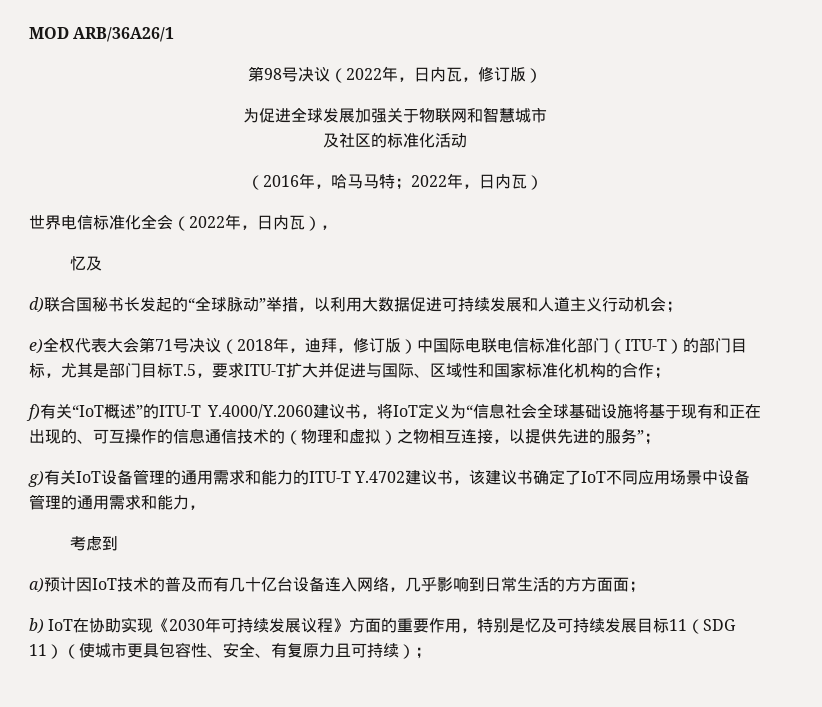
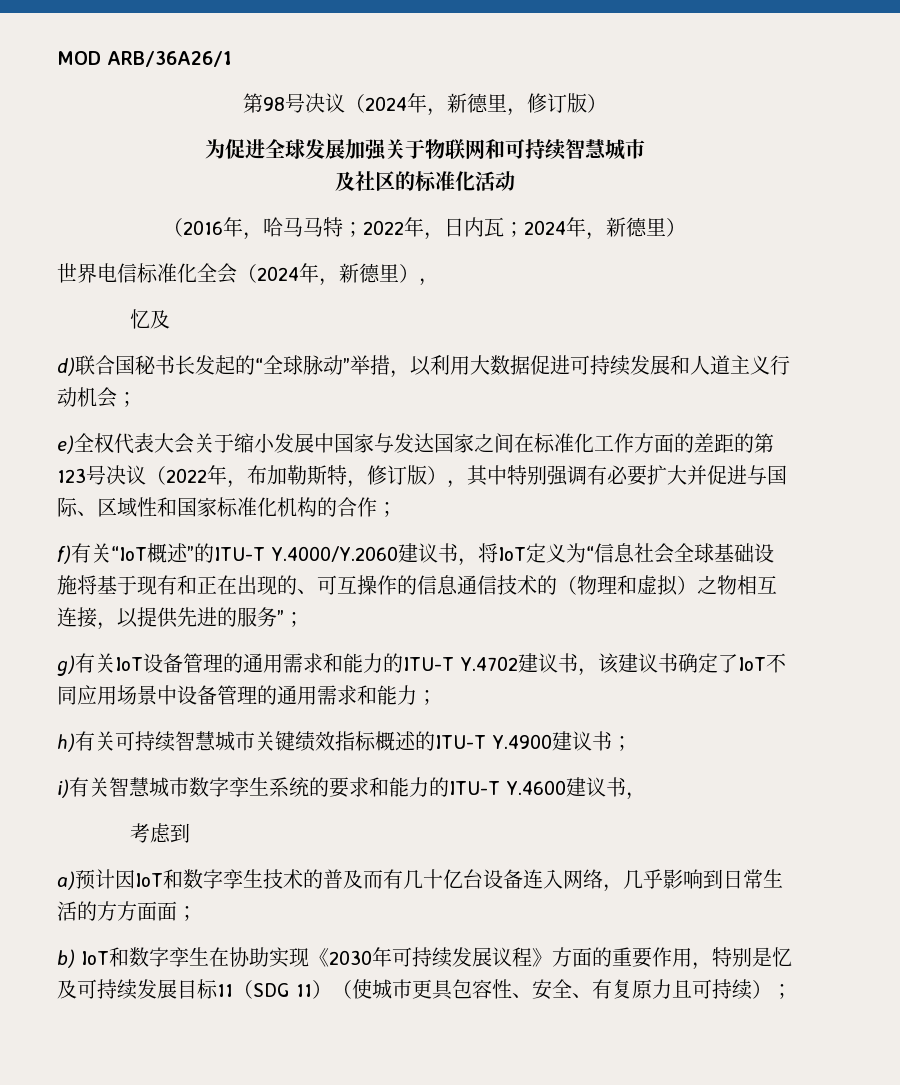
- 第98号决议（2022年，日内瓦，修订版）
+ 第98号决议（2024年，新德里，修订版）
- 为促进全球发展加强关于物联网和智慧城市
+ 为促进全球发展加强关于物联网和可持续智慧城市
- （2016年，哈马马特；2022年，日内瓦）
+ （2016年，哈马马特；2022年，日内瓦；2024年，新德里）
- 世界电信标准化全会（2022年，日内瓦），
+ 世界电信标准化全会（2024年，新德里），
- e)全权代表大会第71号决议（2018年，迪拜，修订版）中国际电联电信标准化部门（ITU-T）的部门目标，尤其是部门目标T.5，要求ITU-T扩大并促进与国际、区域性和国家标准化机构的合作；
+ e)全权代表大会关于缩小发展中国家与发达国家之间在标准化工作方面的差距的第123号决议（2022年，布加勒斯特，修订版），其中特别强调有必要扩大并促进与国际、区域性和国家标准化机构的合作；
- g)有关IoT设备管理的通用需求和能力的ITU-T Y.4702建议书，该建议书确定了IoT不同应用场景中设备管理的通用需求和能力，
+ g)有关IoT设备管理的通用需求和能力的ITU-T Y.4702建议书，该建议书确定了IoT不同应用场景中设备管理的通用需求和能力；
+ h)有关可持续智慧城市关键绩效指标概述的ITU-T Y.4900建议书；
+ i)有关智慧城市数字孪生系统的要求和能力的ITU-T Y.4600建议书，
- a)预计因IoT技术的普及而有几十亿台设备连入网络，几乎影响到日常生活的方方面面；
+ a)预计因IoT和数字孪生技术的普及而有几十亿台设备连入网络，几乎影响到日常生活的方方面面；
- b) IoT在协助实现《2030年可持续发展议程》方面的重要作用，特别是忆及可持续发展目标11（SDG 11）（使城市更具包容性、安全、有复原力且可持续）；
+ b) IoT和数字孪生在协助实现《2030年可持续发展议程》方面的重要作用，特别是忆及可持续发展目标11（SDG 11）（使城市更具包容性、安全、有复原力且可持续）；

